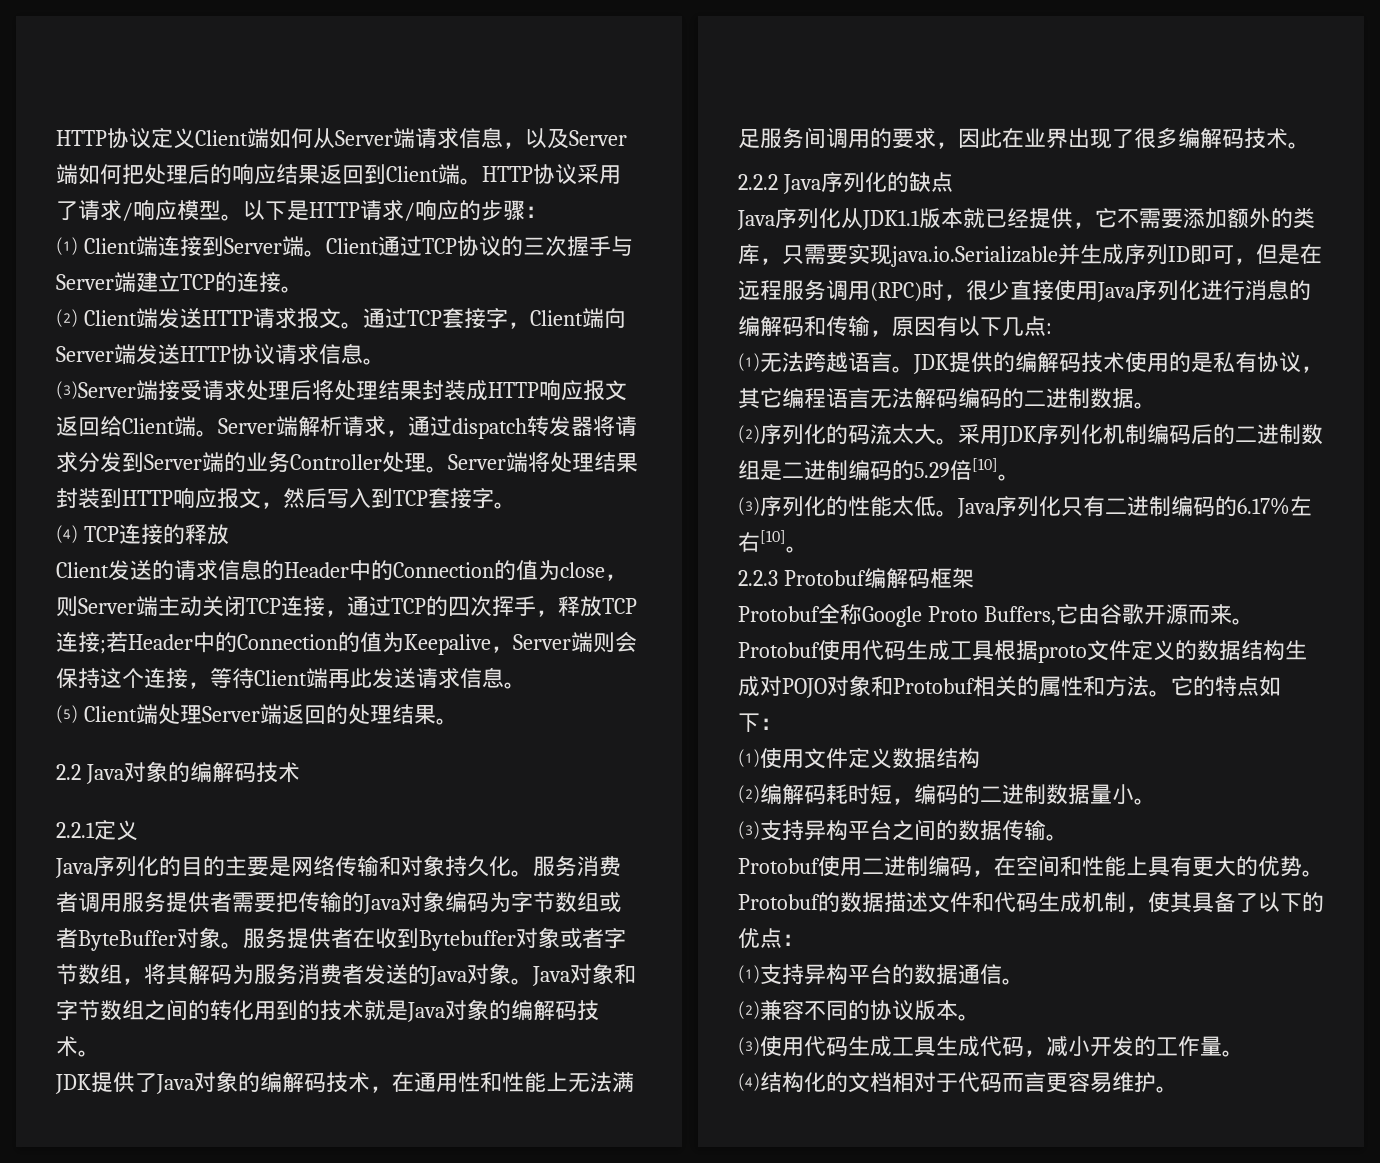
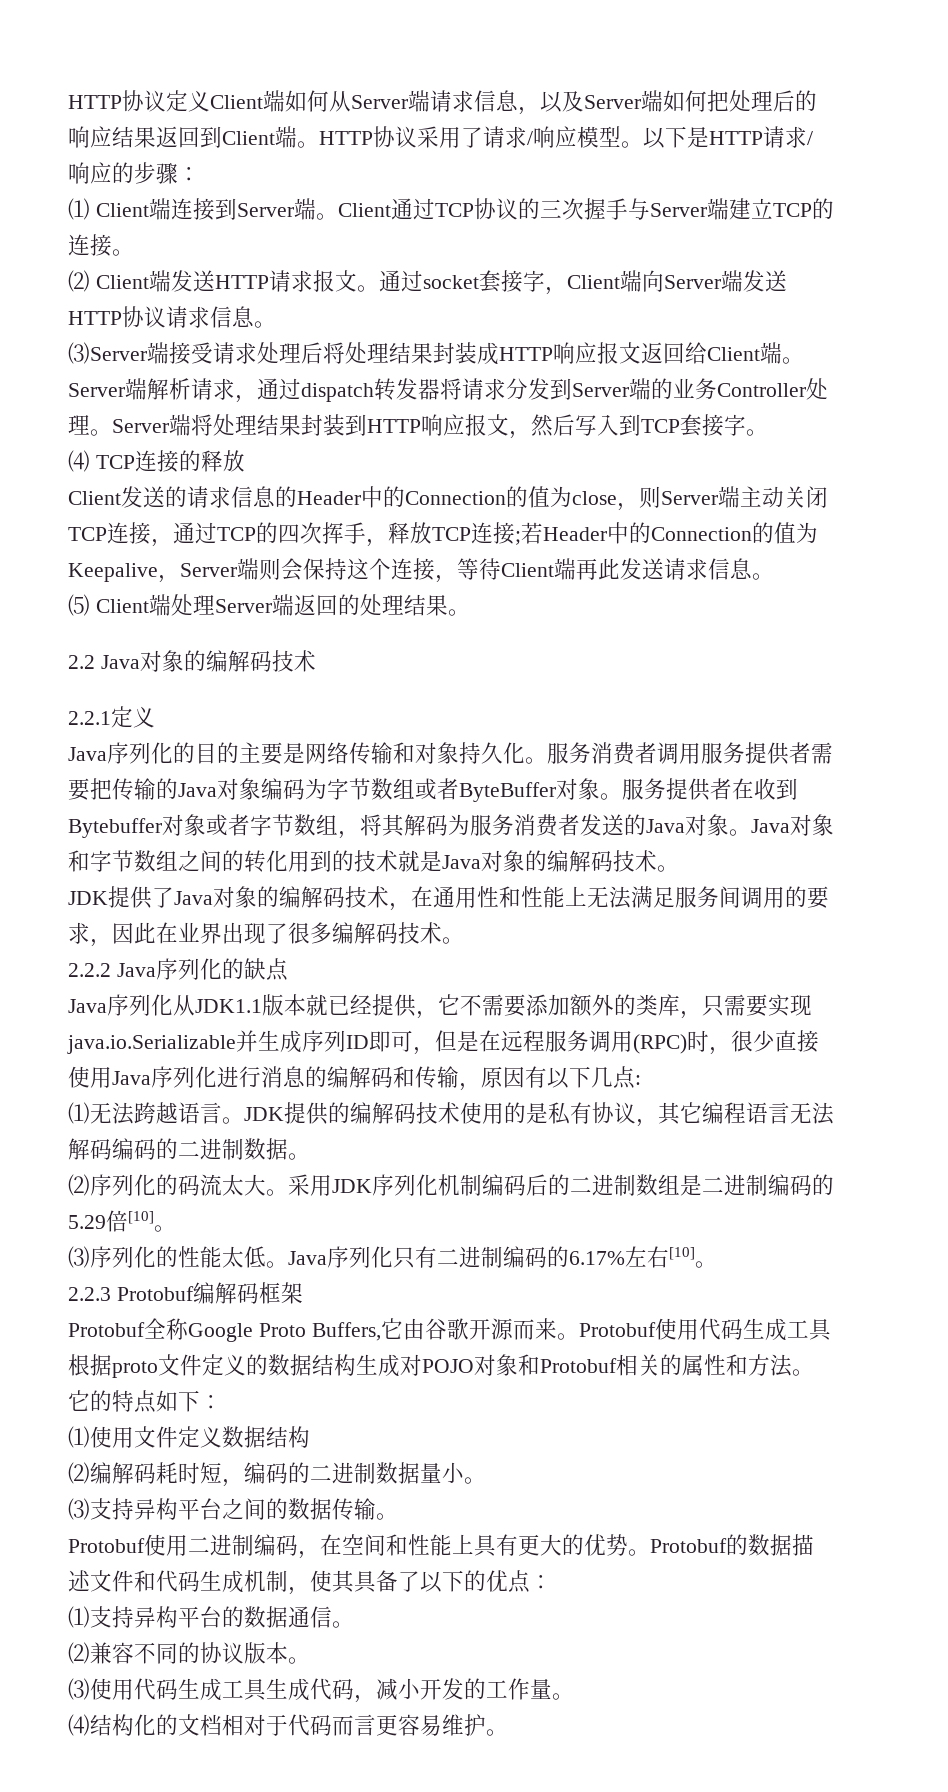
- 通过TCP套接字，Client端向Server端发送HTTP协议请求信息。
+ 通过socket套接字，Client端向Server端发送HTTP协议请求信息。

